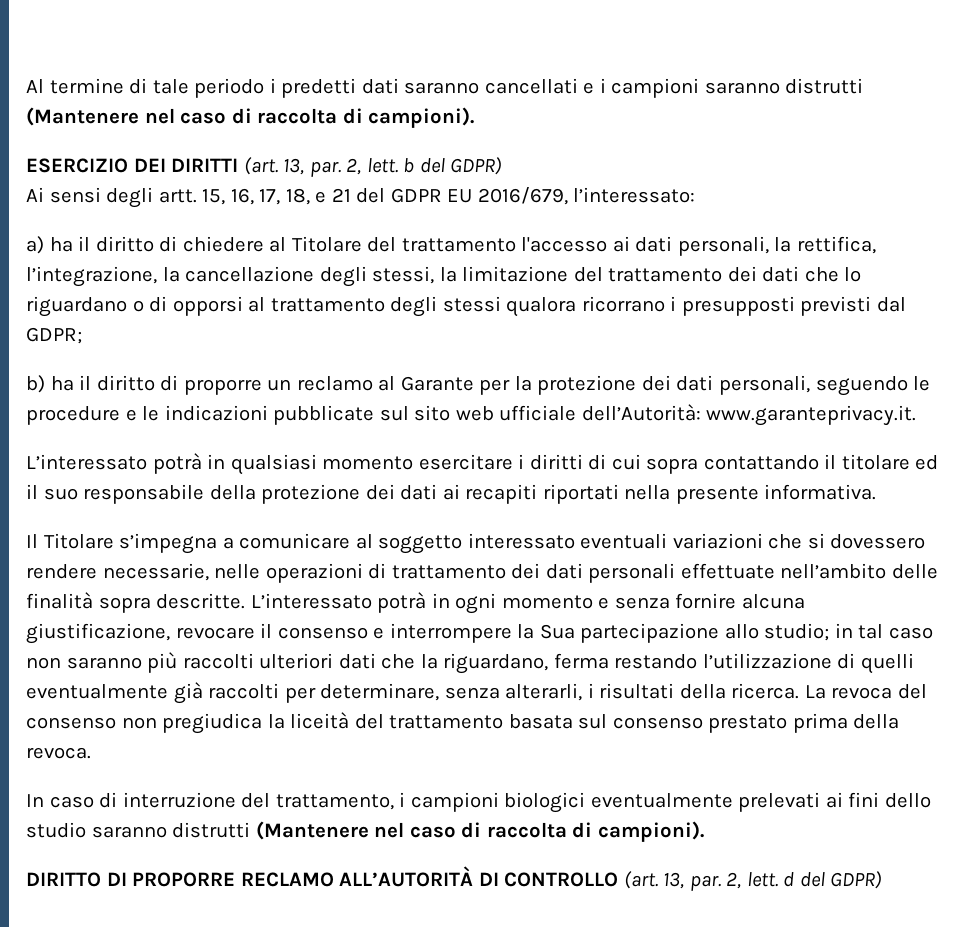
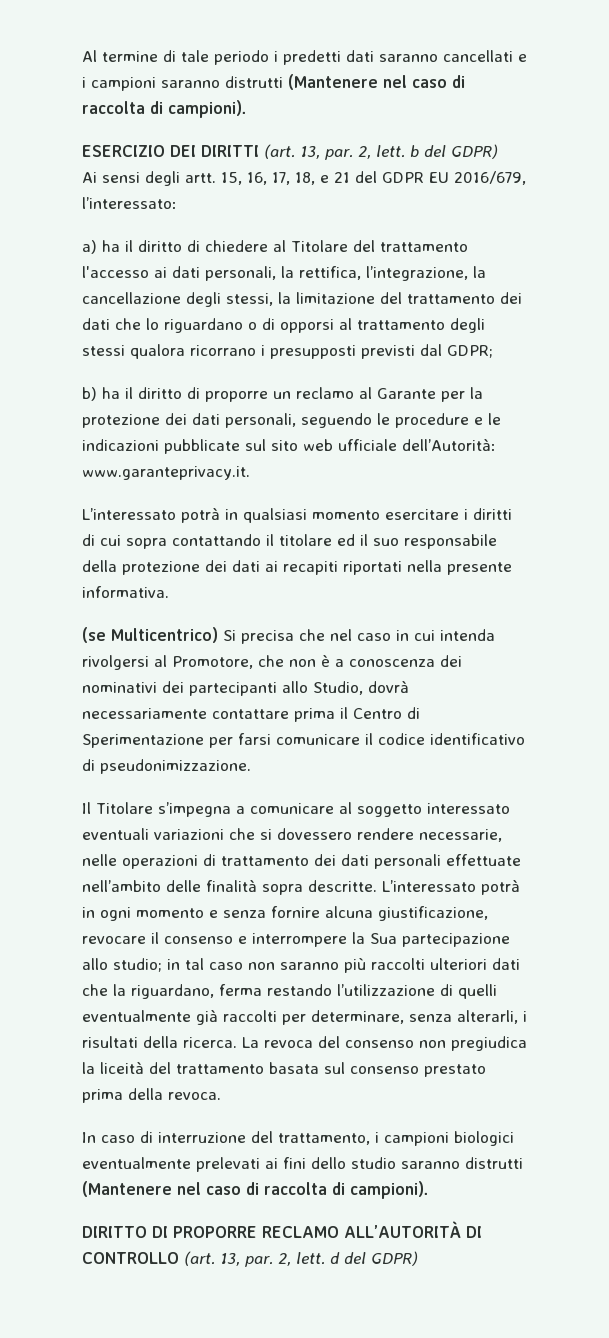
+ (se Multicentrico) Si precisa che nel caso in cui intenda rivolgersi al Promotore, che non è a conoscenza dei nominativi dei partecipanti allo Studio, dovrà necessariamente contattare prima il Centro di Sperimentazione per farsi comunicare il codice identificativo di pseudonimizzazione.

